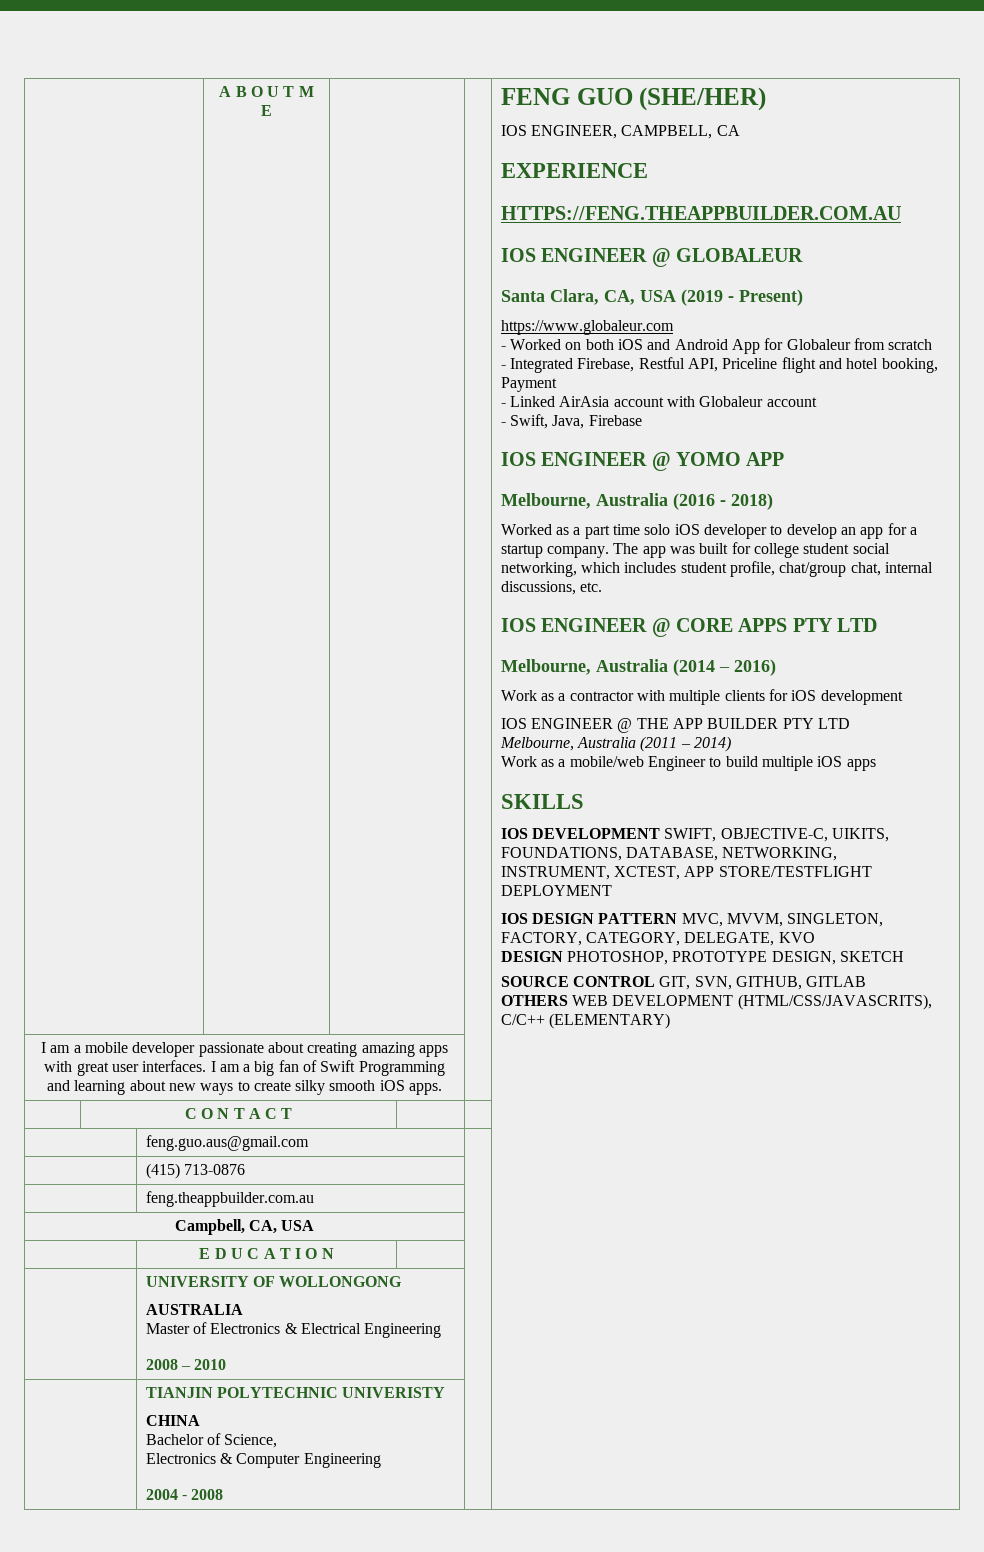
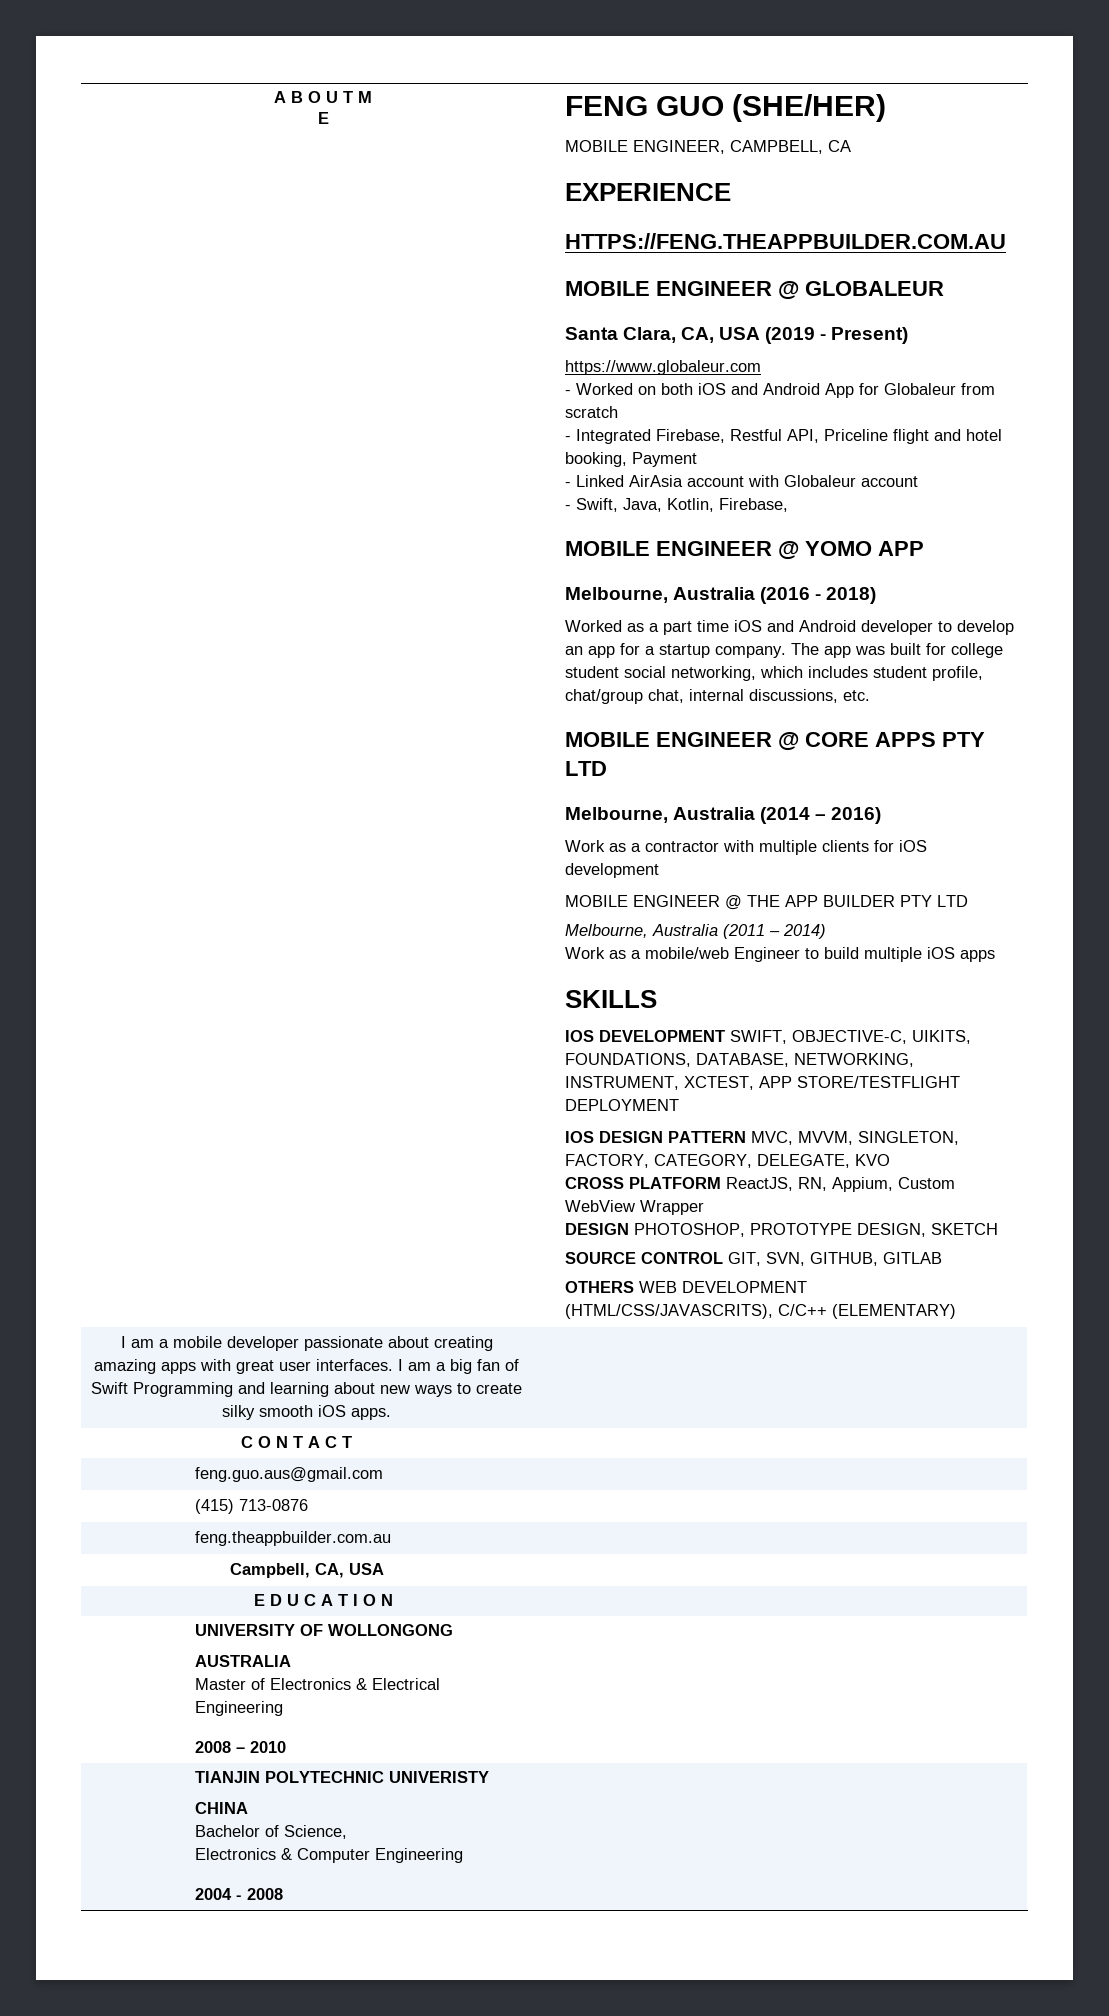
- IOS ENGINEER, CAMPBELL, CA
+ MOBILE ENGINEER, CAMPBELL, CA
- IOS ENGINEER @ GLOBALEUR
+ MOBILE ENGINEER @ GLOBALEUR
- - Swift, Java, Firebase
- IOS ENGINEER @ YOMO APP
+ - Swift, Java, Kotlin, Firebase,
+ MOBILE ENGINEER @ YOMO APP
- Worked as a part time solo iOS developer to develop an app for a startup company.
+ Worked as a part time iOS and Android developer to develop an app for a startup company.
- IOS ENGINEER @ CORE APPS PTY LTD
+ MOBILE ENGINEER @ CORE APPS PTY LTD
- IOS ENGINEER @ THE APP BUILDER PTY LTD
+ MOBILE ENGINEER @ THE APP BUILDER PTY LTD
+ CROSS PLATFORM ReactJS, RN, Appium, Custom WebView Wrapper

